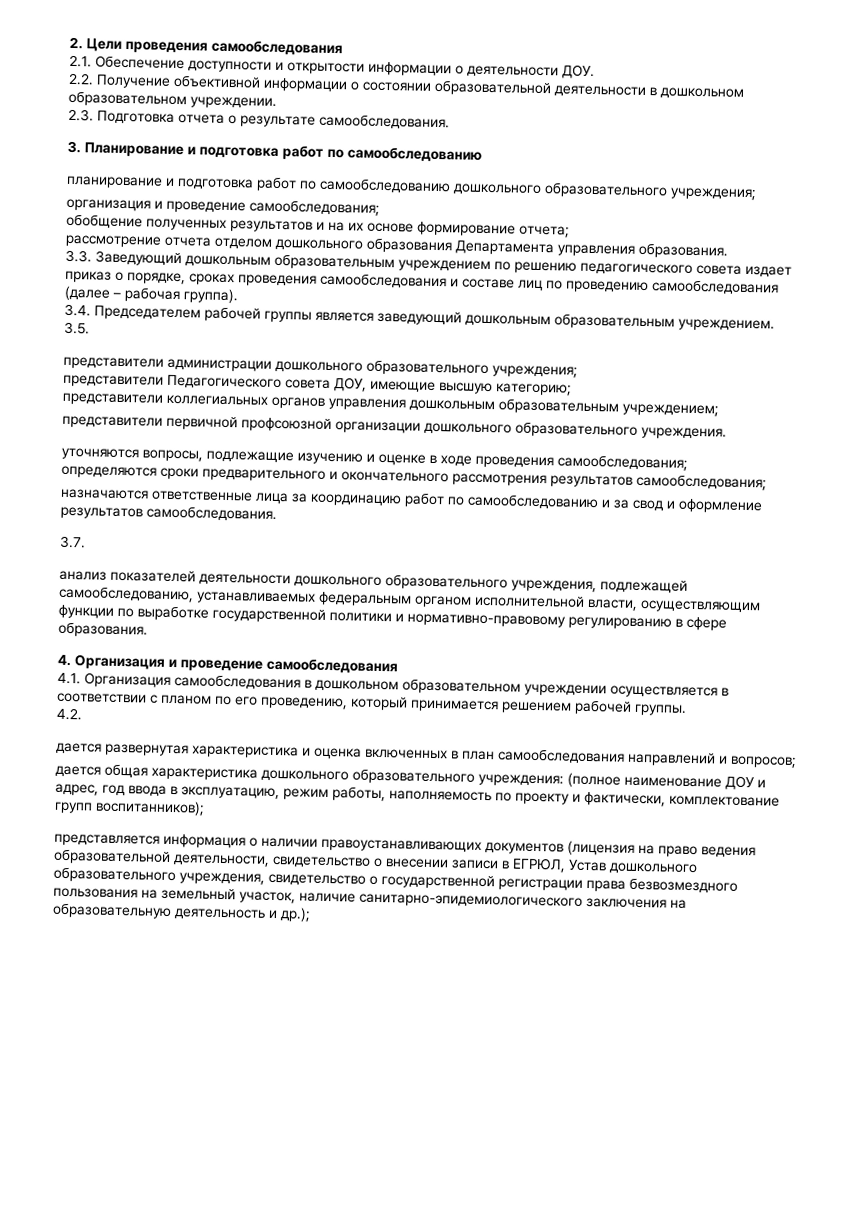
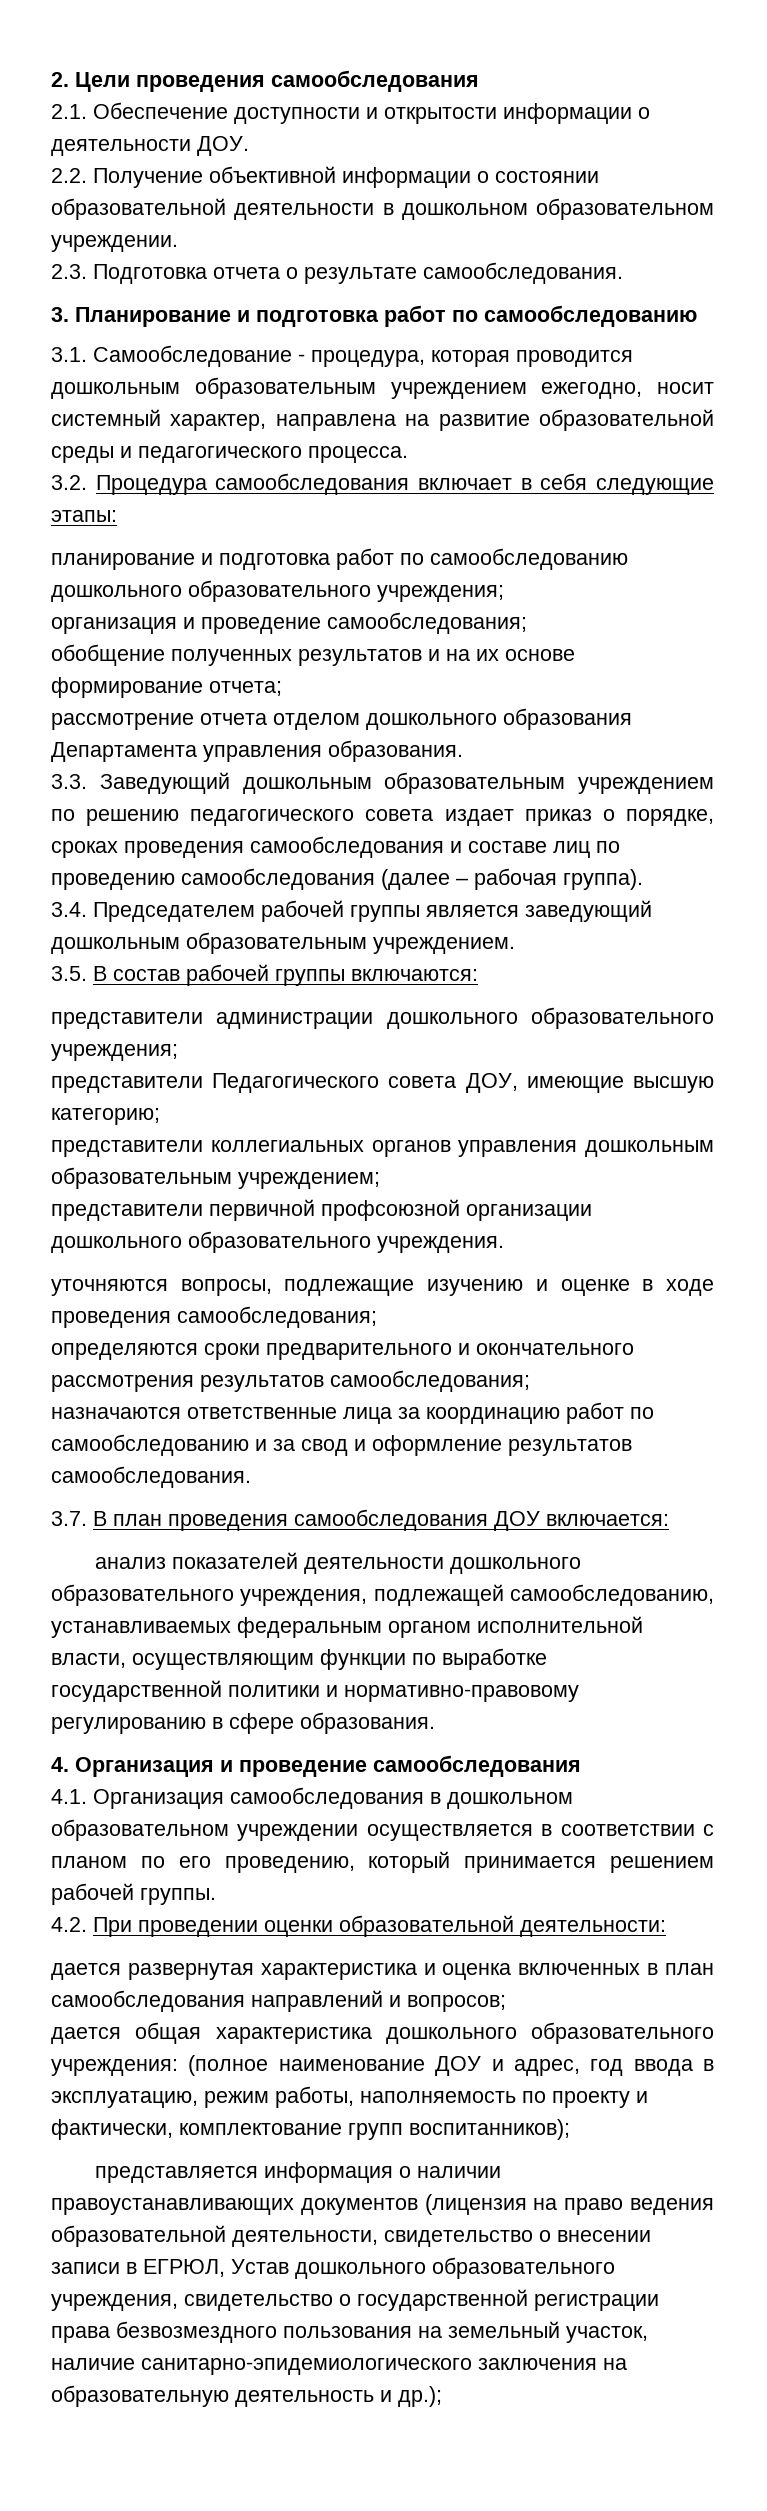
+ 3.1. Самообследование - процедура, которая проводится дошкольным образовательным учреждением ежегодно, носит системный характер, направлена на развитие образовательной среды и педагогического процесса.
+ 3.2. Процедура самообследования включает в себя следующие этапы:
- 3.5.
+ 3.5. В состав рабочей группы включаются:
- 3.7.
+ 3.7. В план проведения самообследования ДОУ включается:
- 4.2.
+ 4.2. При проведении оценки образовательной деятельности:

